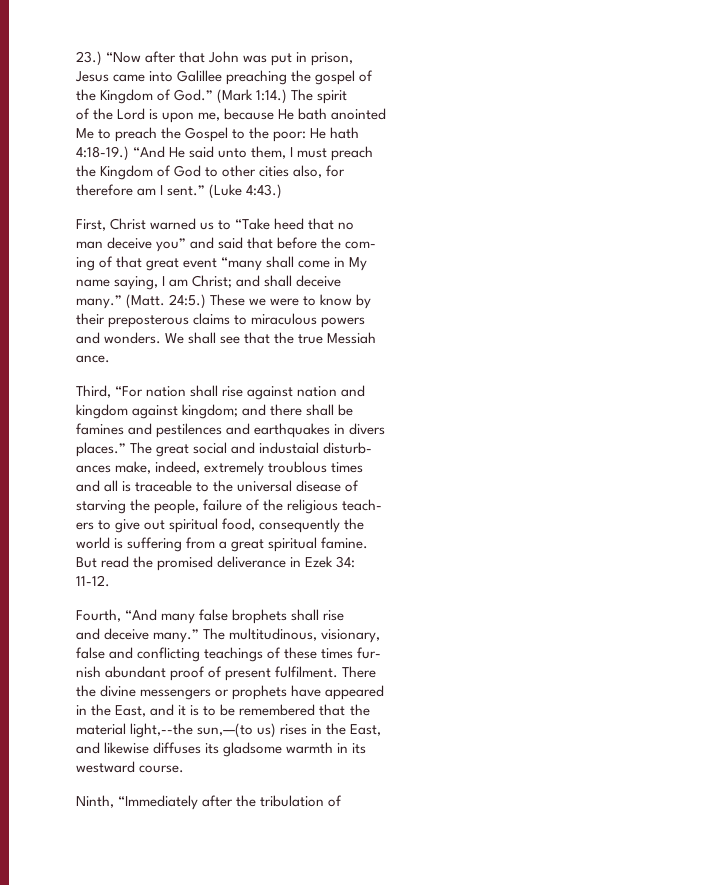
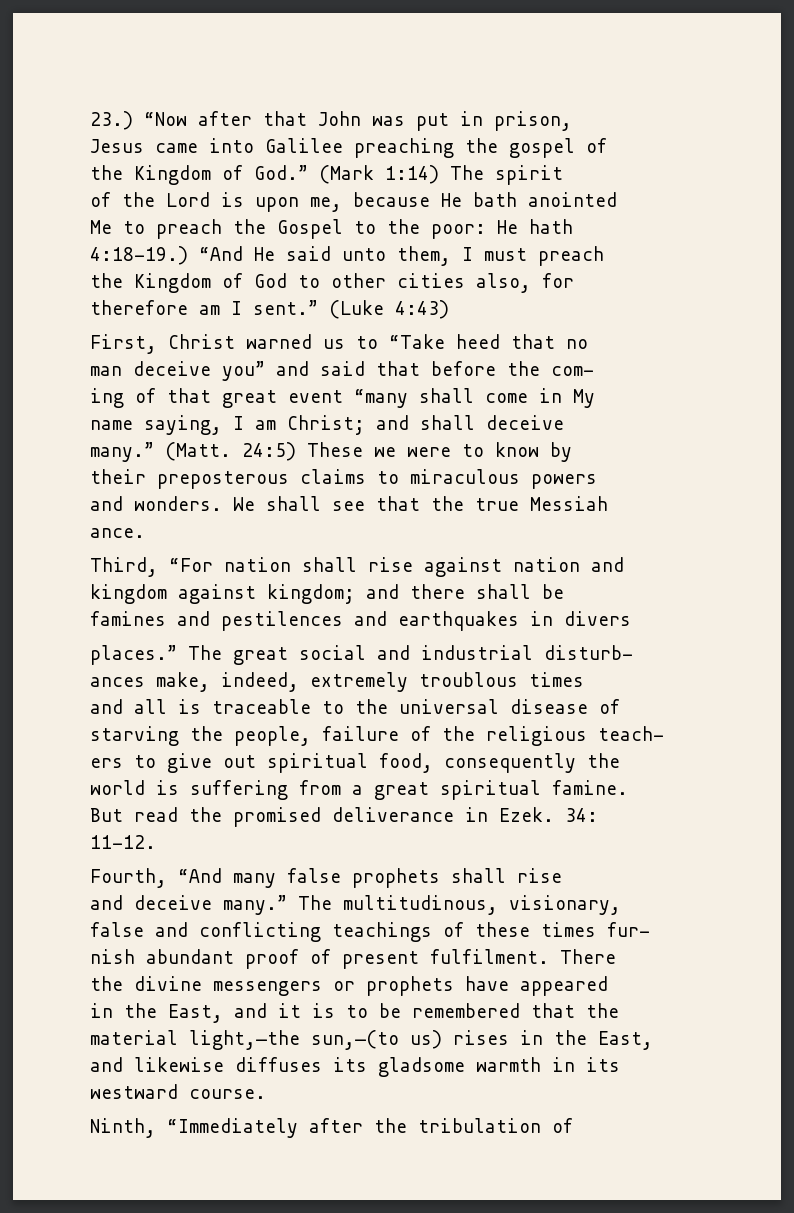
- Jesus came into Galillee preaching the gospel of
+ Jesus came into Galilee preaching the gospel of
- the Kingdom of God.” (Mark 1:14.) The spirit
+ the Kingdom of God.” (Mark 1:14) The spirit
- (Luke 4:43.)
+ (Luke 4:43)
- 24:5.) These we were to know by
+ 24:5) These we were to know by
- The great social and industaial disturb-
+ The great social and industrial disturb-
- But read the promised deliverance in Ezek 34:
+ But read the promised deliverance in Ezek. 34:
- Fourth, “And many false brophets shall rise
+ Fourth, “And many false prophets shall rise
- material light,--the sun,—(to us) rises in the East,
+ material light,—the sun,—(to us) rises in the East,

